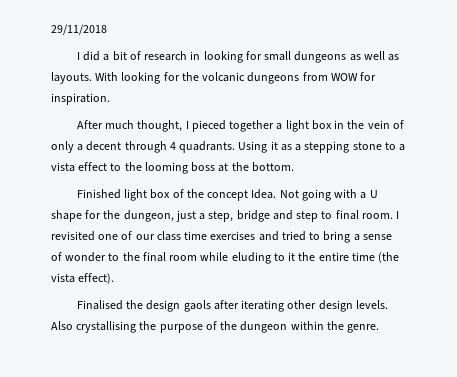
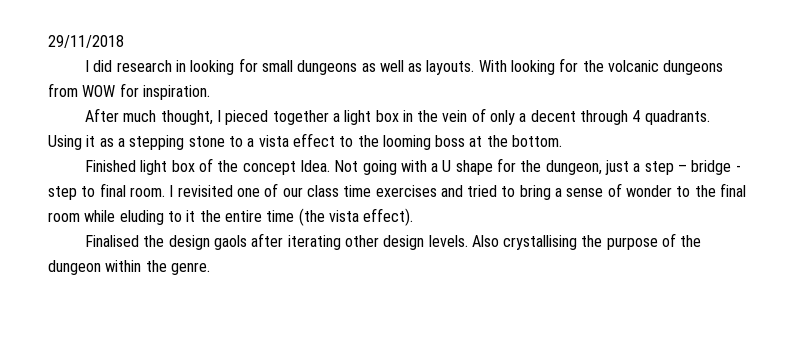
- I did a bit of research in looking for small dungeons as well as layouts.
+ I did research in looking for small dungeons as well as layouts.
- Not going with a U shape for the dungeon, just a step, bridge and step to final room.
+ Not going with a U shape for the dungeon, just a step – bridge - step to final room.

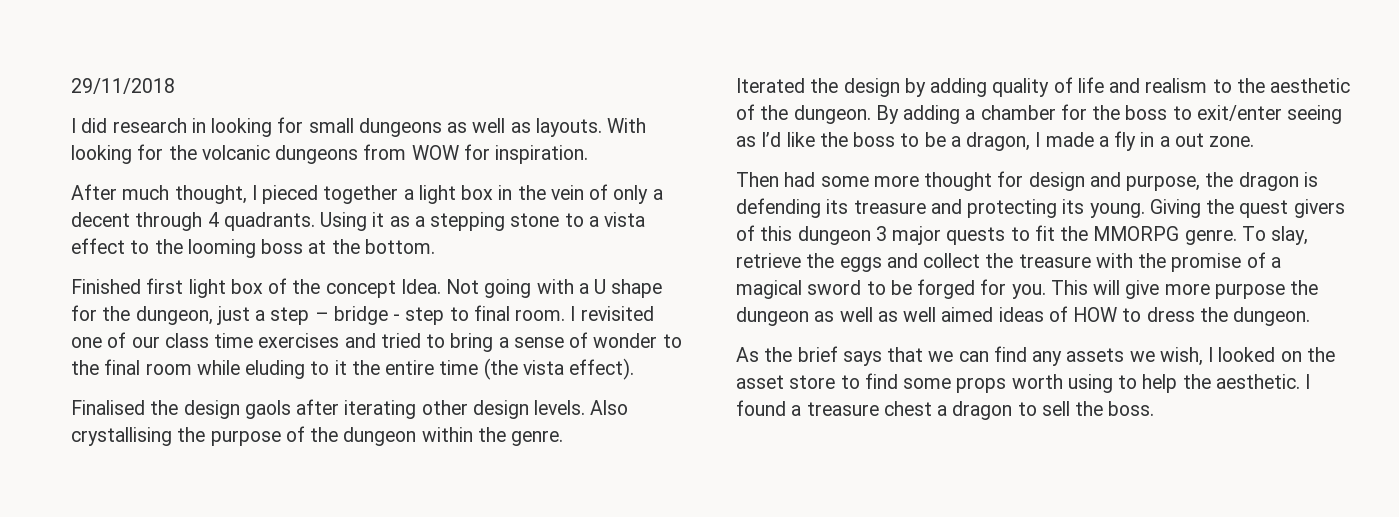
- Finished light box of the concept Idea.
+ Finished first light box of the concept Idea.
+ Iterated the design by adding quality of life and realism to the aesthetic of the dungeon. By adding a chamber for the boss to exit/enter seeing as I’d like the boss to be a dragon, I made a fly in a out zone.
+ Then had some more thought for design and purpose, the dragon is defending its treasure and protecting its young. Giving the quest givers of this dungeon 3 major quests to fit the MMORPG genre. To slay, retrieve the eggs and collect the treasure with the promise of a magical sword to be forged for you. This will give more purpose the dungeon as well as well aimed ideas of HOW to dress the dungeon.
+ As the brief says that we can find any assets we wish, I looked on the asset store to find some props worth using to help the aesthetic. I found a treasure chest a dragon to sell the boss.

